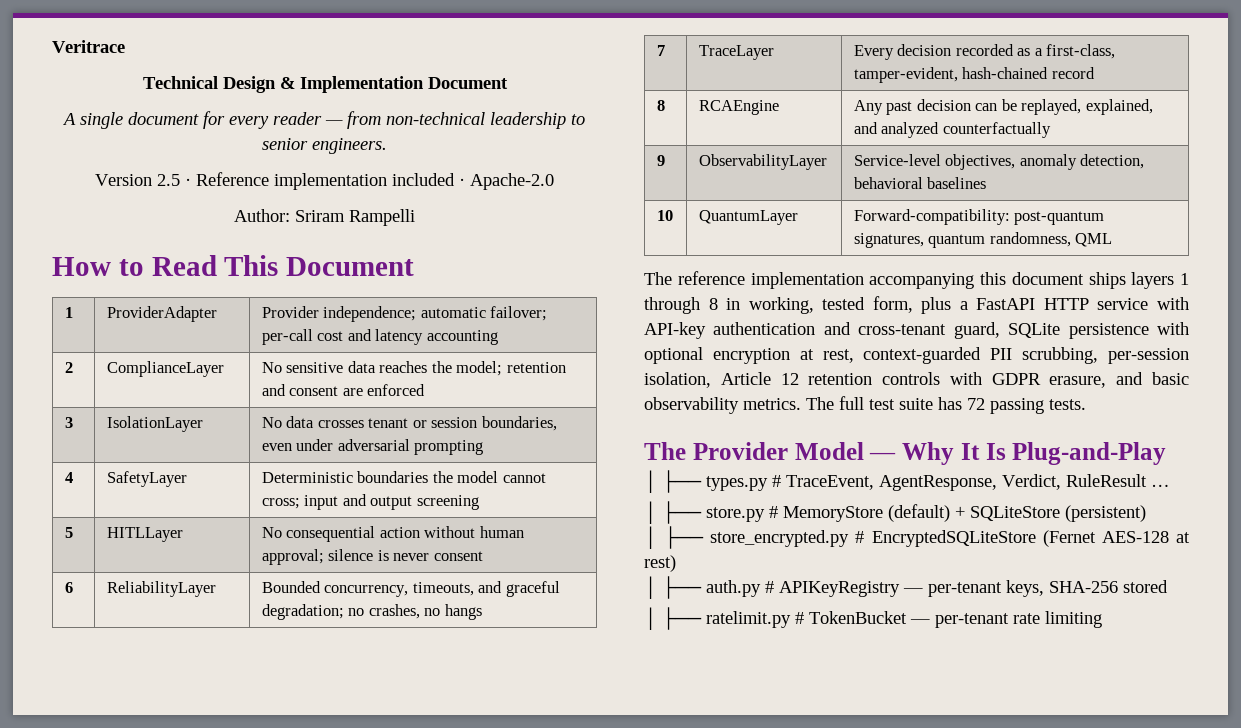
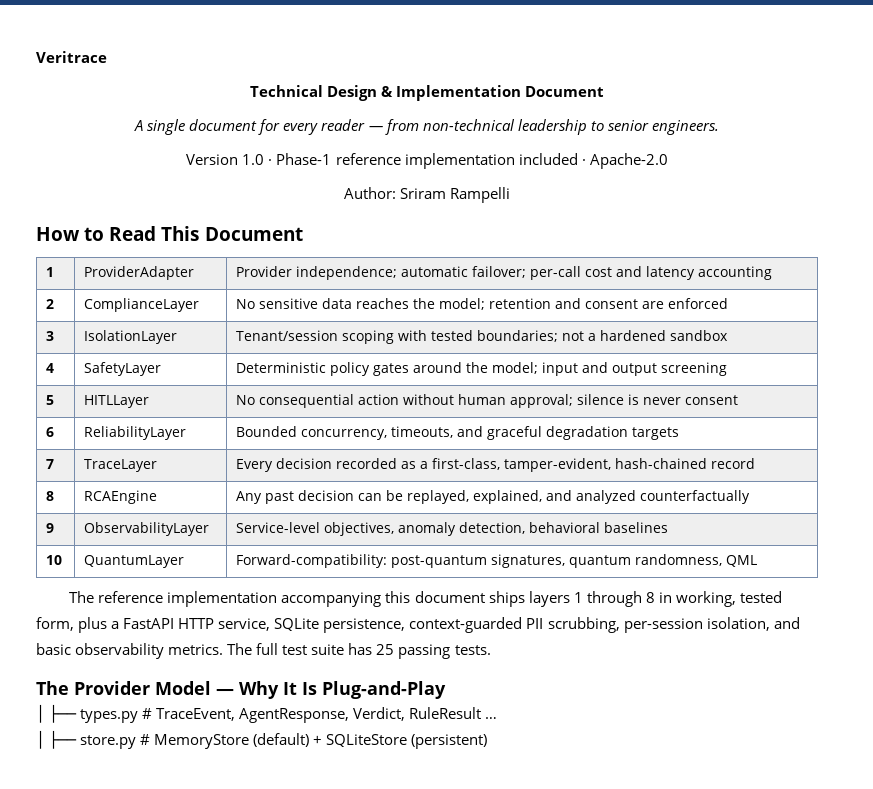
- Version 2.5 · Reference implementation included · Apache-2.0
+ Version 1.0 · Phase-1 reference implementation included · Apache-2.0
- 3 | IsolationLayer | No data crosses tenant or session boundaries, even under adversarial prompting
- 4 | SafetyLayer | Deterministic boundaries the model cannot cross; input and output screening
+ 3 | IsolationLayer | Tenant/session scoping with tested boundaries; not a hardened sandbox
+ 4 | SafetyLayer | Deterministic policy gates around the model; input and output screening
- 6 | ReliabilityLayer | Bounded concurrency, timeouts, and graceful degradation; no crashes, no hangs
+ 6 | ReliabilityLayer | Bounded concurrency, timeouts, and graceful degradation targets
- The reference implementation accompanying this document ships layers 1 through 8 in working, tested form, plus a FastAPI HTTP service with API-key authentication and cross-tenant guard, SQLite persistence with optional encryption at rest, context-guarded PII scrubbing, per-session isolation, Article 12 retention controls with GDPR erasure, and basic observability metrics.
+ The reference implementation accompanying this document ships layers 1 through 8 in working, tested form, plus a FastAPI HTTP service, SQLite persistence, context-guarded PII scrubbing, per-session isolation, and basic observability metrics.
- The full test suite has 72 passing tests.
+ The full test suite has 25 passing tests.
- │ ├── store_encrypted.py # EncryptedSQLiteStore (Fernet AES-128 at rest)
- │ ├── auth.py # APIKeyRegistry — per-tenant keys, SHA-256 stored
- │ ├── ratelimit.py # TokenBucket — per-tenant rate limiting

